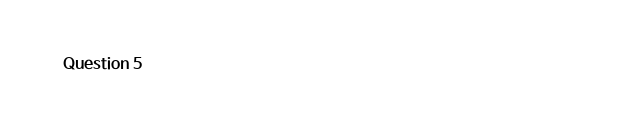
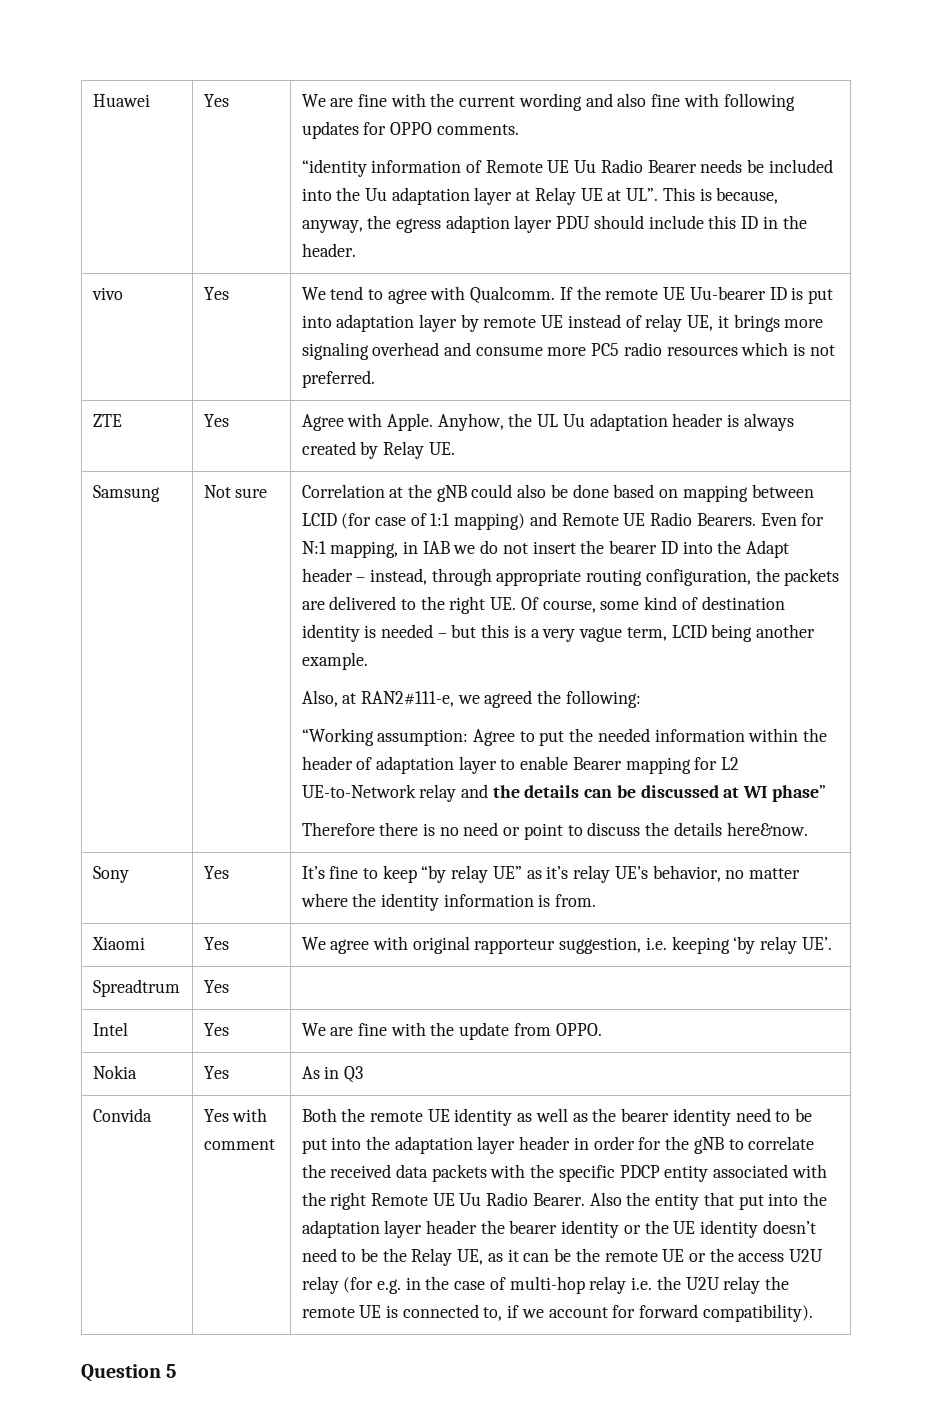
+ Huawei | Yes | We are fine with the current wording and also fine with following updates for OPPO comments.
+ “identity information of Remote UE Uu Radio Bearer needs be included into the Uu adaptation layer at Relay UE at UL”. This is because, anyway, the egress adaption layer PDU should include this ID in the header.
+ vivo | Yes | We tend to agree with Qualcomm. If the remote UE Uu-bearer ID is put into adaptation layer by remote UE instead of relay UE, it brings more signaling overhead and consume more PC5 radio resources which is not preferred.
+ ZTE | Yes | Agree with Apple. Anyhow, the UL Uu adaptation header is always created by Relay UE.
+ Samsung | Not sure | Correlation at the gNB could also be done based on mapping between LCID (for case of 1:1 mapping) and Remote UE Radio Bearers. Even for N:1 mapping, in IAB we do not insert the bearer ID into the Adapt header – instead, through appropriate routing configuration, the packets are delivered to the right UE. Of course, some kind of destination identity is needed – but this is a very vague term, LCID being another example.
+ Also, at RAN2#111-e, we agreed the following:
+ “Working assumption: Agree to put the needed information within the header of adaptation layer to enable Bearer mapping for L2 UE-to-Network relay and the details can be discussed at WI phase”
+ Therefore there is no need or point to discuss the details here&now.
+ Sony | Yes | It’s fine to keep “by relay UE” as it’s relay UE’s behavior, no matter where the identity information is from.
+ Xiaomi | Yes | We agree with original rapporteur suggestion, i.e. keeping ‘by relay UE’.
+ Spreadtrum | Yes |
+ Intel | Yes | We are fine with the update from OPPO.
+ Nokia | Yes | As in Q3
+ Convida | Yes with comment | Both the remote UE identity as well as the bearer identity need to be put into the adaptation layer header in order for the gNB to correlate the received data packets with the specific PDCP entity associated with the right Remote UE Uu Radio Bearer. Also the entity that put into the adaptation layer header the bearer identity or the UE identity doesn’t need to be the Relay UE, as it can be the remote UE or the access U2U relay (for e.g. in the case of multi-hop relay i.e. the U2U relay the remote UE is connected to, if we account for forward compatibility).

